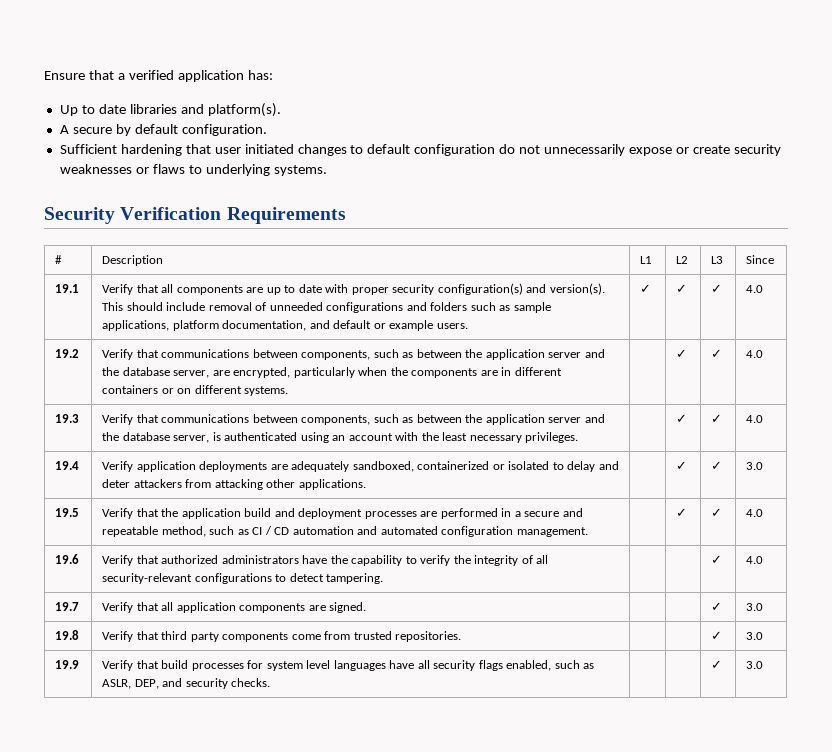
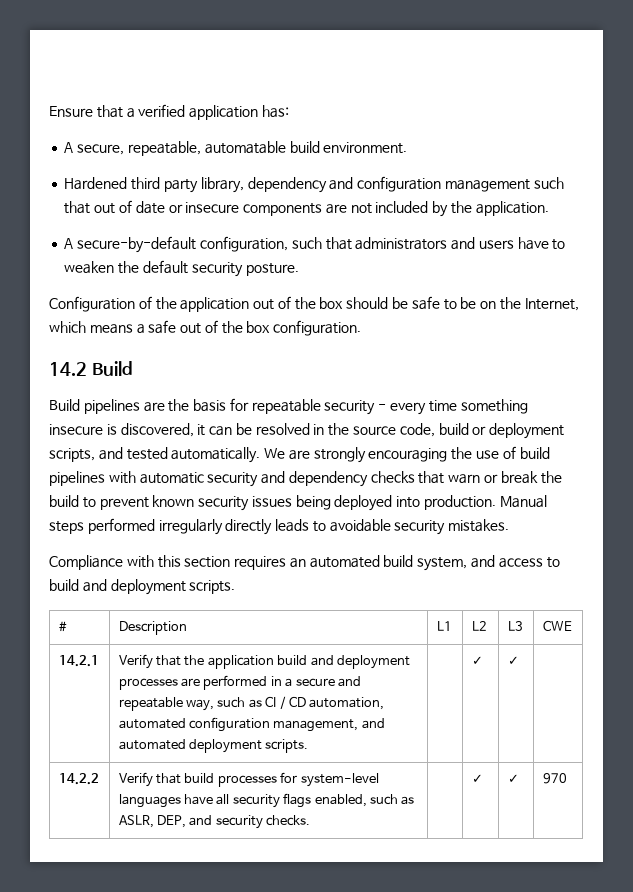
- Up to date libraries and platform(s).
- A secure by default configuration.
- Sufficient hardening that user initiated changes to default configuration do not unnecessarily expose or create security weaknesses or flaws to underlying systems.
- Security Verification Requirements
+ A secure, repeatable, automatable build environment.
+ Hardened third party library, dependency and configuration management such that out of date or insecure components are not included by the application.
+ A secure-by-default configuration, such that administrators and users have to weaken the default security posture.
+ Configuration of the application out of the box should be safe to be on the Internet, which means a safe out of the box configuration.
+ 14.2 Build
+ Build pipelines are the basis for repeatable security - every time something insecure is discovered, it can be resolved in the source code, build or deployment scripts, and tested automatically. We are strongly encouraging the use of build pipelines with automatic security and dependency checks that warn or break the build to prevent known security issues being deployed into production. Manual steps performed irregularly directly leads to avoidable security mistakes.
+ Compliance with this section requires an automated build system, and access to build and deployment scripts.
- # | Description | L1 | L2 | L3 | Since
- 19.1 | Verify that all components are up to date with proper security configuration(s) and version(s). This should include removal of unneeded configurations and folders such as sample applications, platform documentation, and default or example users. | ✓ | ✓ | ✓ | 4.0
- 19.2 | Verify that communications between components, such as between the application server and the database server, are encrypted, particularly when the components are in different containers or on different systems. | | ✓ | ✓ | 4.0
- 19.3 | Verify that communications between components, such as between the application server and the database server, is authenticated using an account with the least necessary privileges. | | ✓ | ✓ | 4.0
- 19.4 | Verify application deployments are adequately sandboxed, containerized or isolated to delay and deter attackers from attacking other applications. | | ✓ | ✓ | 3.0
- 19.5 | Verify that the application build and deployment processes are performed in a secure and repeatable method, such as CI / CD automation and automated configuration management. | | ✓ | ✓ | 4.0
- 19.6 | Verify that authorized administrators have the capability to verify the integrity of all security-relevant configurations to detect tampering. | | | ✓ | 4.0
- 19.7 | Verify that all application components are signed. | | | ✓ | 3.0
- 19.8 | Verify that third party components come from trusted repositories. | | | ✓ | 3.0
- 19.9 | Verify that build processes for system level languages have all security flags enabled, such as ASLR, DEP, and security checks. | | | ✓ | 3.0
+ # | Description | L1 | L2 | L3 | CWE
+ 14.2.1 | Verify that the application build and deployment processes are performed in a secure and repeatable way, such as CI / CD automation, automated configuration management, and automated deployment scripts. | | ✓ | ✓ |
+ 14.2.2 | Verify that build processes for system-level languages have all security flags enabled, such as ASLR, DEP, and security checks. | | ✓ | ✓ | 970

